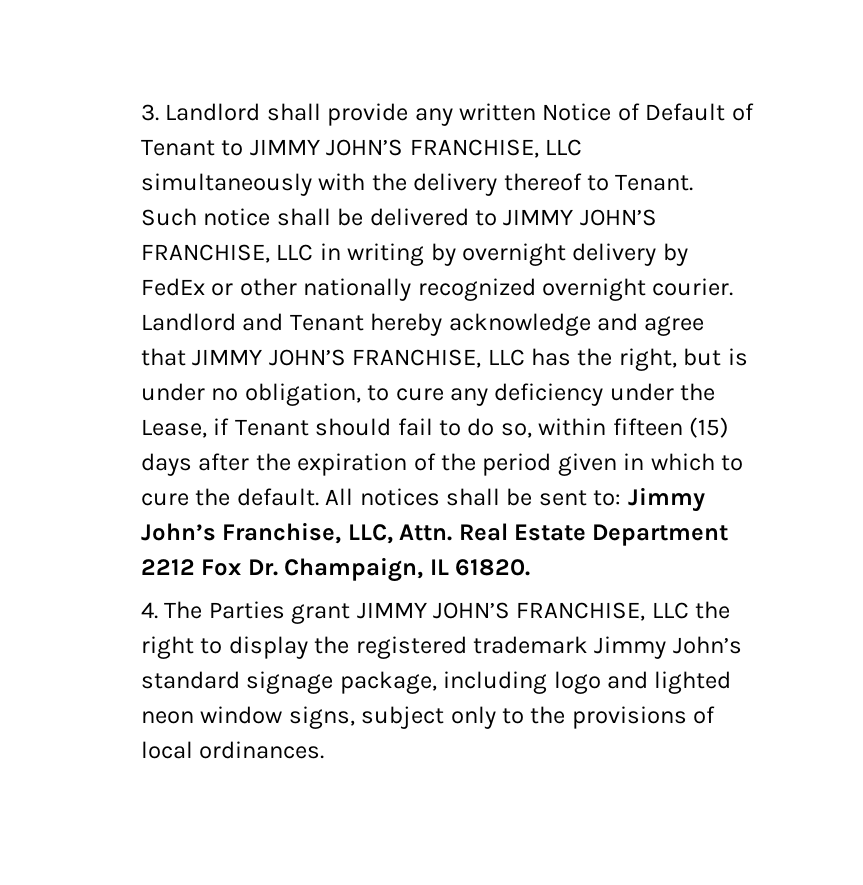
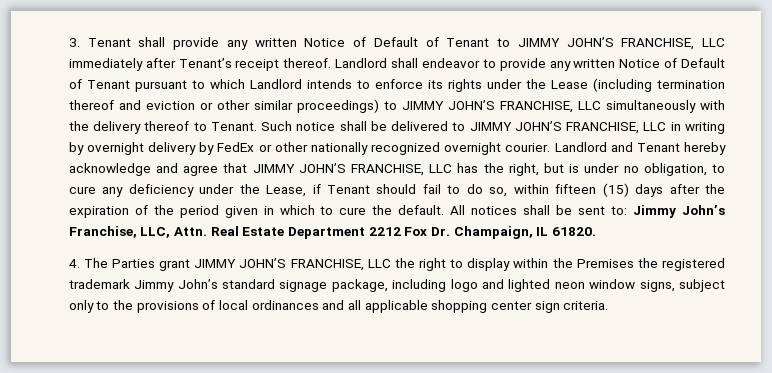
- 3. Landlord shall provide any written Notice of Default of Tenant to JIMMY JOHN’S FRANCHISE, LLC simultaneously with the delivery thereof to Tenant.
+ 3. Tenant shall provide any written Notice of Default of Tenant to JIMMY JOHN’S FRANCHISE, LLC immediately after Tenant’s receipt thereof. Landlord shall endeavor to provide any written Notice of Default of Tenant pursuant to which Landlord intends to enforce its rights under the Lease (including termination thereof and eviction or other similar proceedings) to JIMMY JOHN’S FRANCHISE, LLC simultaneously with the delivery thereof to Tenant.
- 4. The Parties grant JIMMY JOHN’S FRANCHISE, LLC the right to display the registered trademark Jimmy John’s standard signage package, including logo and lighted neon window signs, subject only to the provisions of local ordinances.
+ 4. The Parties grant JIMMY JOHN’S FRANCHISE, LLC the right to display within the Premises the registered trademark Jimmy John’s standard signage package, including logo and lighted neon window signs, subject only to the provisions of local ordinances and all applicable shopping center sign criteria.

